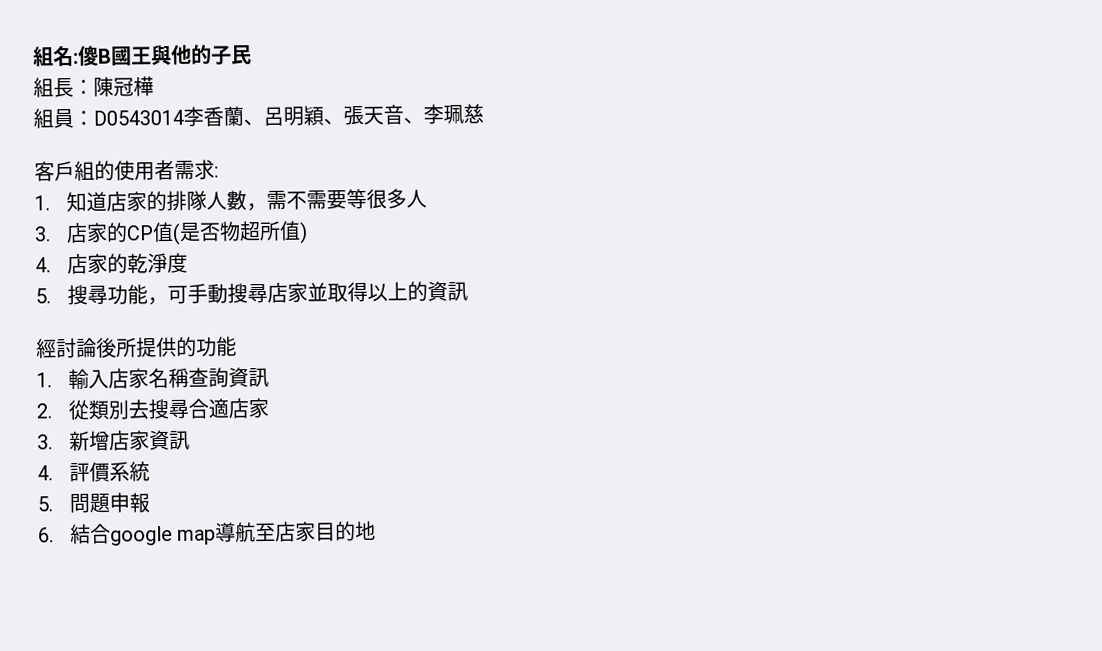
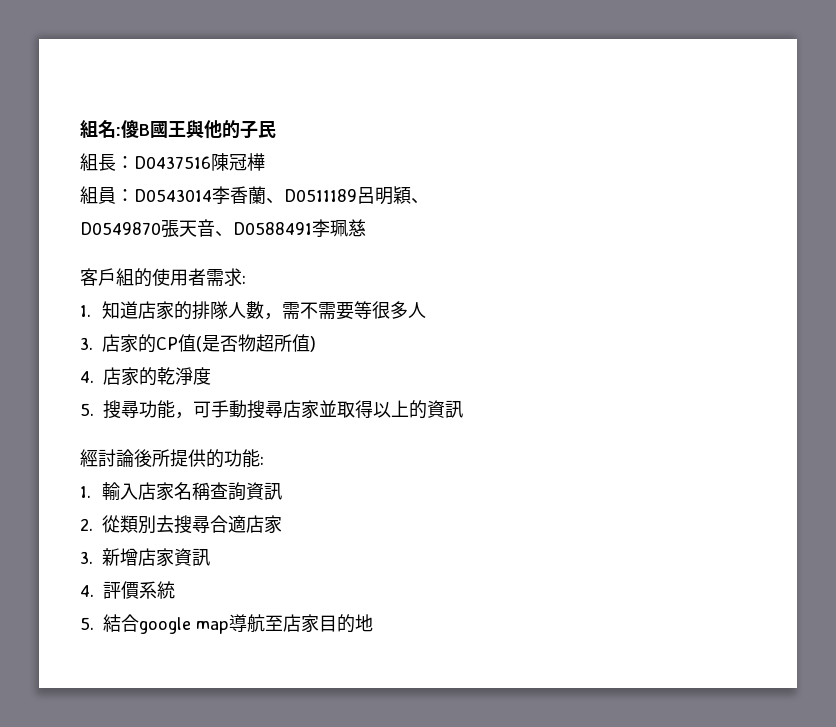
- 組長：陳冠樺
+ 組長：D0437516陳冠樺
- 組員：D0543014李香蘭、呂明穎、張天音、李珮慈
+ 組員：D0543014李香蘭、D0511189呂明穎、
+ D0549870張天音、D0588491李珮慈
- 經討論後所提供的功能
+ 經討論後所提供的功能:
- 5.問題申報
- 6.結合google map導航至店家目的地
+ 5.結合google map導航至店家目的地

